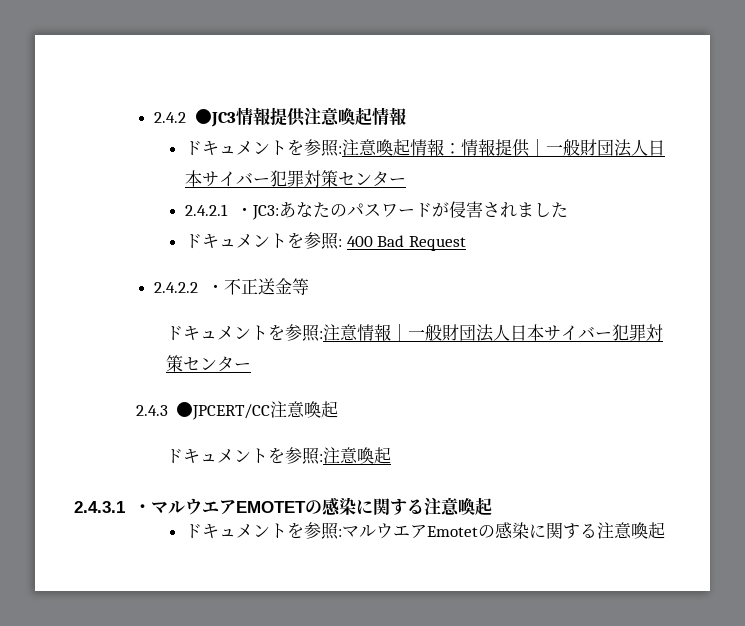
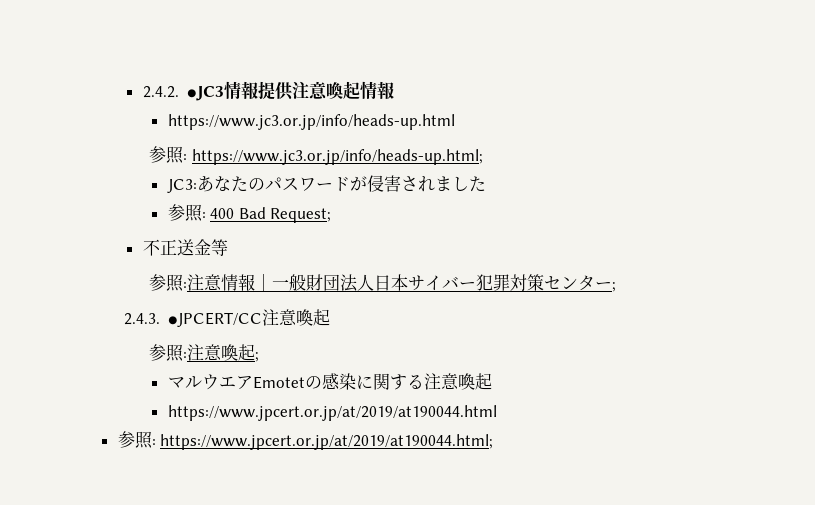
- 2.4.2 ●JC3情報提供注意喚起情報
+ 2.4.2. ●JC3情報提供注意喚起情報
- ドキュメントを参照:注意喚起情報：情報提供｜一般財団法人日本サイバー犯罪対策センター
- 2.4.2.1・JC3:あなたのパスワードが侵害されました
+ https://www.jc3.or.jp/info/heads-up.html
+ 参照: https://www.jc3.or.jp/info/heads-up.html;
+ JC3:あなたのパスワードが侵害されました
- ドキュメントを参照: 400 Bad Request
- 2.4.2.2・不正送金等
+ 参照: 400 Bad Request;
+ 不正送金等
- ドキュメントを参照:注意情報｜一般財団法人日本サイバー犯罪対策センター
- 2.4.3 ●JPCERT/CC注意喚起
- ドキュメントを参照:注意喚起
- 2.4.3.1・マルウエアEMOTETの感染に関する注意喚起
- ドキュメントを参照:マルウエアEmotetの感染に関する注意喚起
+ 参照:注意情報｜一般財団法人日本サイバー犯罪対策センター;
+ 2.4.3. ●JPCERT/CC注意喚起
+ 参照:注意喚起;
+ マルウエアEmotetの感染に関する注意喚起
+ https://www.jpcert.or.jp/at/2019/at190044.html
+ 参照: https://www.jpcert.or.jp/at/2019/at190044.html;

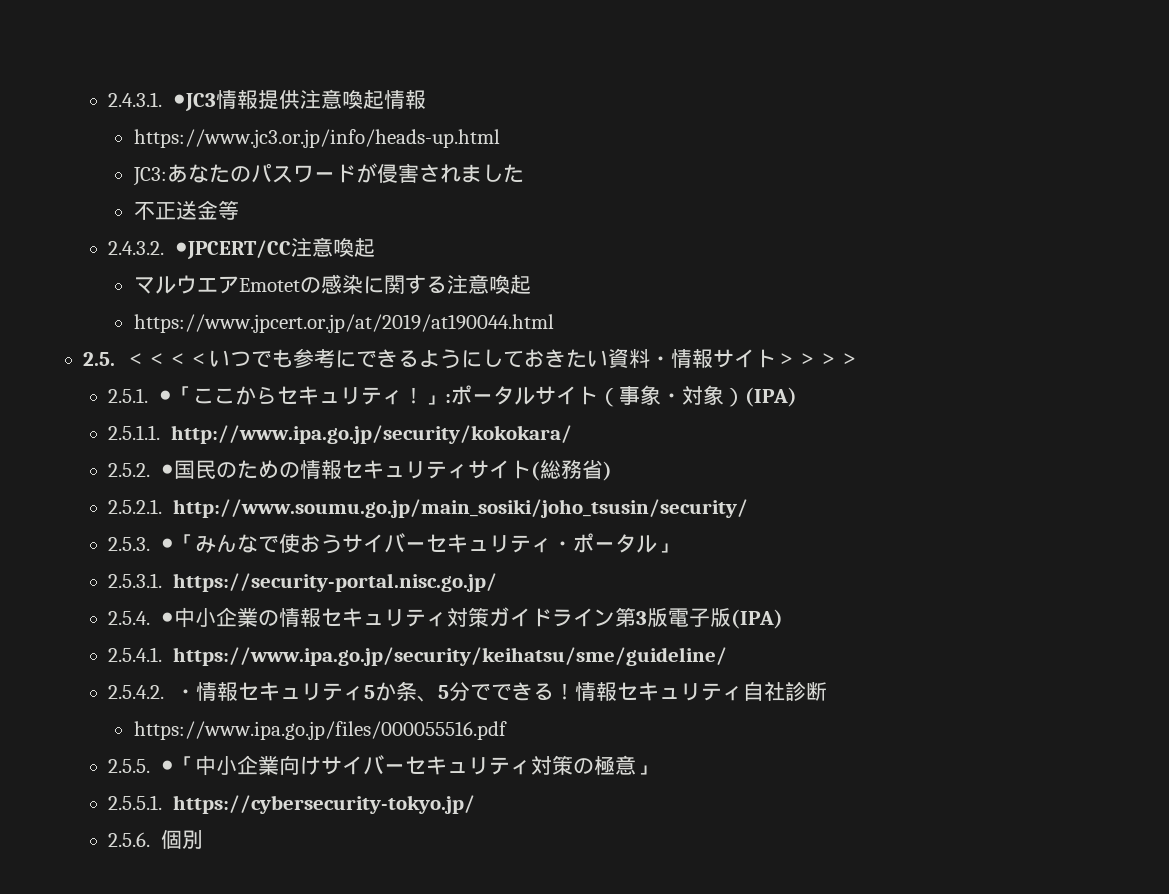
- 2.4.2. ●JC3情報提供注意喚起情報
+ 2.4.3.1. ●JC3情報提供注意喚起情報
- 参照: https://www.jc3.or.jp/info/heads-up.html;
- 参照: 400 Bad Request;
  不正送金等
- 参照:注意情報｜一般財団法人日本サイバー犯罪対策センター;
- 2.4.3. ●JPCERT/CC注意喚起
- 参照:注意喚起;
+ 2.4.3.2. ●JPCERT/CC注意喚起
- 参照: https://www.jpcert.or.jp/at/2019/at190044.html;
+ 2.5.＜＜＜＜いつでも参考にできるようにしておきたい資料・情報サイト＞＞＞＞
+ 2.5.1. ●「ここからセキュリティ！」:ポータルサイト（事象・対象）(IPA)
+ 2.5.1.1. http://www.ipa.go.jp/security/kokokara/
+ 2.5.2. ●国民のための情報セキュリティサイト(総務省)
+ 2.5.2.1. http://www.soumu.go.jp/main_sosiki/joho_tsusin/security/
+ 2.5.3. ●「みんなで使おうサイバーセキュリティ・ポータル」
+ 2.5.3.1. https://security-portal.nisc.go.jp/
+ 2.5.4. ●中小企業の情報セキュリティ対策ガイドライン第3版電子版(IPA)
+ 2.5.4.1. https://www.ipa.go.jp/security/keihatsu/sme/guideline/
+ 2.5.4.2.・情報セキュリティ5か条、5分でできる！情報セキュリティ自社診断
+ https://www.ipa.go.jp/files/000055516.pdf
+ 2.5.5. ●「中小企業向けサイバーセキュリティ対策の極意」
+ 2.5.5.1. https://cybersecurity-tokyo.jp/
+ 2.5.6.個別

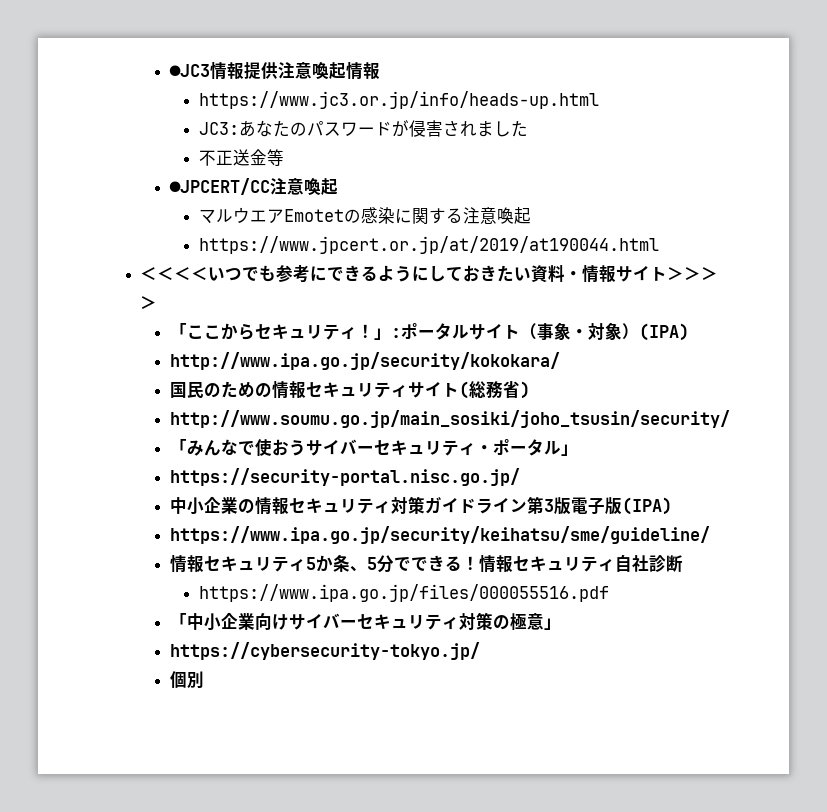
- 2.4.3.1. ●JC3情報提供注意喚起情報
+ ●JC3情報提供注意喚起情報
- 2.4.3.2. ●JPCERT/CC注意喚起
+ ●JPCERT/CC注意喚起
- 2.5.＜＜＜＜いつでも参考にできるようにしておきたい資料・情報サイト＞＞＞＞
+ ＜＜＜＜いつでも参考にできるようにしておきたい資料・情報サイト＞＞＞＞
- 2.5.1. ●「ここからセキュリティ！」:ポータルサイト（事象・対象）(IPA)
+ 「ここからセキュリティ！」:ポータルサイト（事象・対象）(IPA)
- 2.5.1.1. http://www.ipa.go.jp/security/kokokara/
+ http://www.ipa.go.jp/security/kokokara/
- 2.5.2. ●国民のための情報セキュリティサイト(総務省)
+ 国民のための情報セキュリティサイト(総務省)
- 2.5.2.1. http://www.soumu.go.jp/main_sosiki/joho_tsusin/security/
+ http://www.soumu.go.jp/main_sosiki/joho_tsusin/security/
- 2.5.3. ●「みんなで使おうサイバーセキュリティ・ポータル」
+ 「みんなで使おうサイバーセキュリティ・ポータル」
- 2.5.3.1. https://security-portal.nisc.go.jp/
+ https://security-portal.nisc.go.jp/
- 2.5.4. ●中小企業の情報セキュリティ対策ガイドライン第3版電子版(IPA)
+ 中小企業の情報セキュリティ対策ガイドライン第3版電子版(IPA)
- 2.5.4.1. https://www.ipa.go.jp/security/keihatsu/sme/guideline/
+ https://www.ipa.go.jp/security/keihatsu/sme/guideline/
- 2.5.4.2.・情報セキュリティ5か条、5分でできる！
+ 情報セキュリティ5か条、5分でできる！
- 2.5.5. ●「中小企業向けサイバーセキュリティ対策の極意」
+ 「中小企業向けサイバーセキュリティ対策の極意」
- 2.5.5.1. https://cybersecurity-tokyo.jp/
+ https://cybersecurity-tokyo.jp/
- 2.5.6.個別
+ 個別

